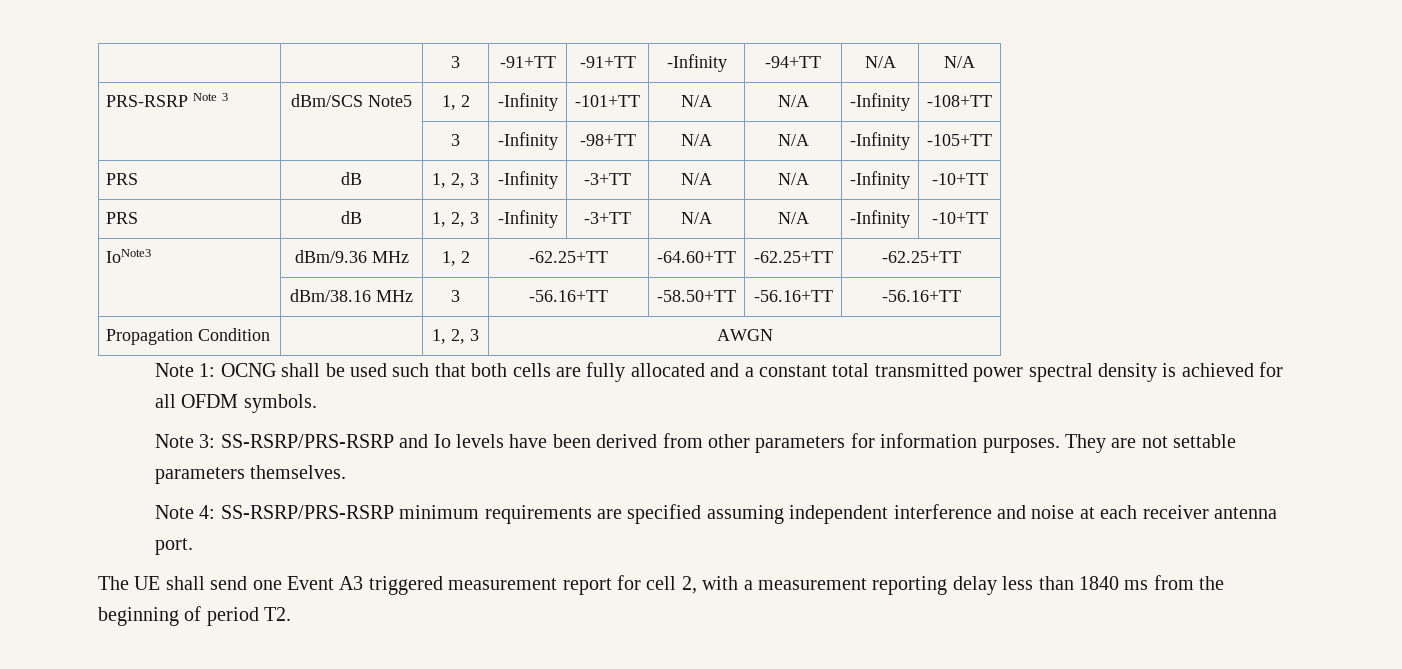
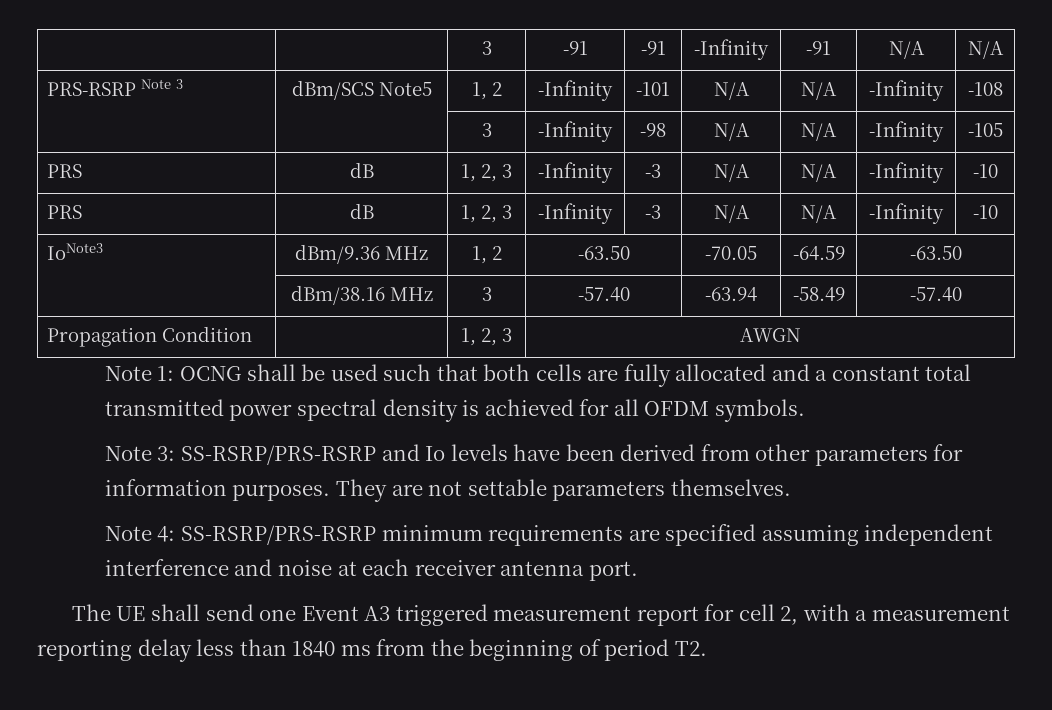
- | | 3 | -91+TT | -91+TT | -Infinity | -94+TT | N/A | N/A
+ | | 3 | -91 | -91 | -Infinity | -91 | N/A | N/A
- PRS-RSRP Note 3 | dBm/SCS Note5 | 1, 2 | -Infinity | -101+TT | N/A | N/A | -Infinity | -108+TT
- | | 3 | -Infinity | -98+TT | N/A | N/A | -Infinity | -105+TT
- PRS | dB | 1, 2, 3 | -Infinity | -3+TT | N/A | N/A | -Infinity | -10+TT
- PRS | dB | 1, 2, 3 | -Infinity | -3+TT | N/A | N/A | -Infinity | -10+TT
+ PRS-RSRP Note 3 | dBm/SCS Note5 | 1, 2 | -Infinity | -101 | N/A | N/A | -Infinity | -108
+ | | 3 | -Infinity | -98 | N/A | N/A | -Infinity | -105
+ PRS | dB | 1, 2, 3 | -Infinity | -3 | N/A | N/A | -Infinity | -10
+ PRS | dB | 1, 2, 3 | -Infinity | -3 | N/A | N/A | -Infinity | -10
- IoNote3 | dBm/9.36 MHz | 1, 2 | -62.25+TT | -64.60+TT | -62.25+TT | -62.25+TT
+ IoNote3 | dBm/9.36 MHz | 1, 2 | -63.50 | -70.05 | -64.59 | -63.50
- | dBm/38.16 MHz | 3 | -56.16+TT | -58.50+TT | -56.16+TT | -56.16+TT
+ | dBm/38.16 MHz | 3 | -57.40 | -63.94 | -58.49 | -57.40

